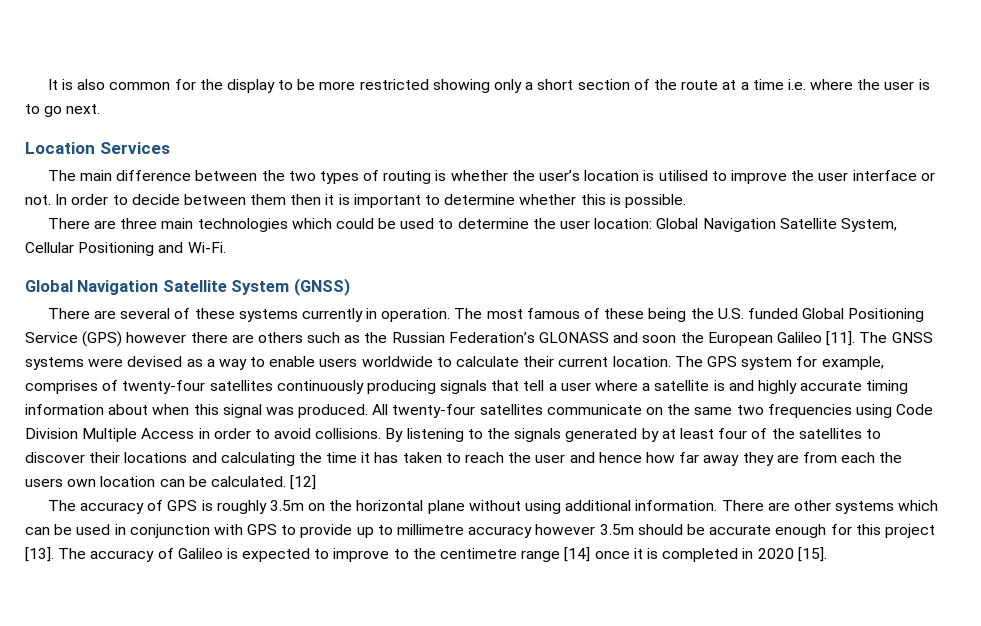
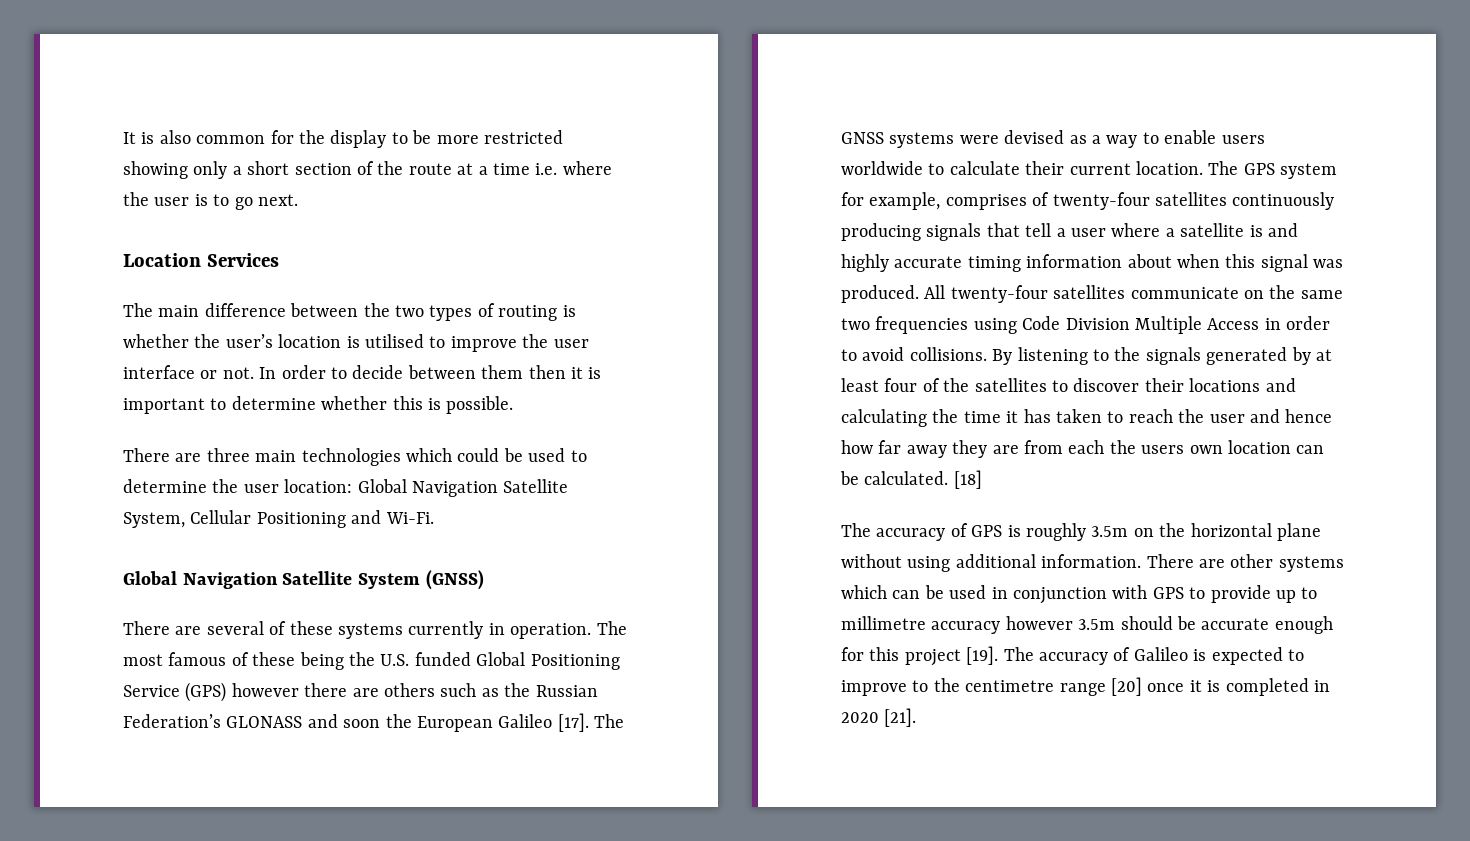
- The most famous of these being the U.S. funded Global Positioning Service (GPS) however there are others such as the Russian Federation’s GLONASS and soon the European Galileo [11].
+ The most famous of these being the U.S. funded Global Positioning Service (GPS) however there are others such as the Russian Federation’s GLONASS and soon the European Galileo [17].
- [12]
+ [18]
- There are other systems which can be used in conjunction with GPS to provide up to millimetre accuracy however 3.5m should be accurate enough for this project [13].
+ There are other systems which can be used in conjunction with GPS to provide up to millimetre accuracy however 3.5m should be accurate enough for this project [19].
- The accuracy of Galileo is expected to improve to the centimetre range [14] once it is completed in 2020 [15].
+ The accuracy of Galileo is expected to improve to the centimetre range [20] once it is completed in 2020 [21].

